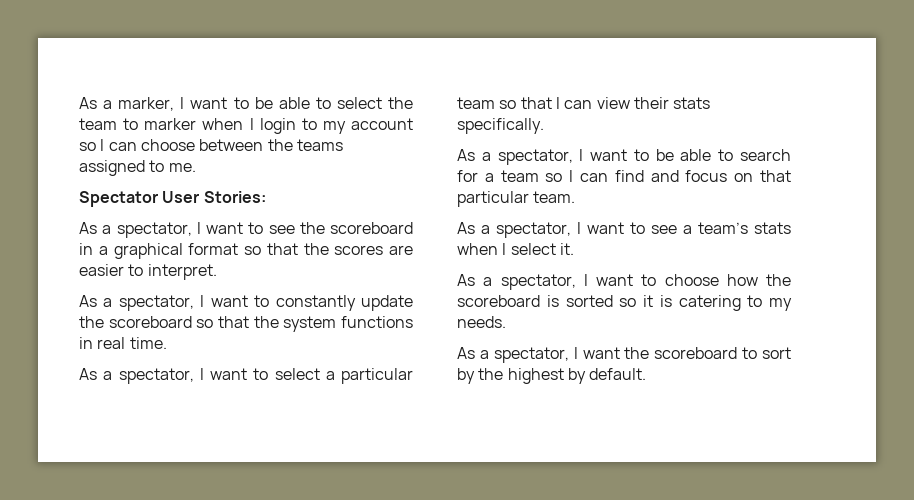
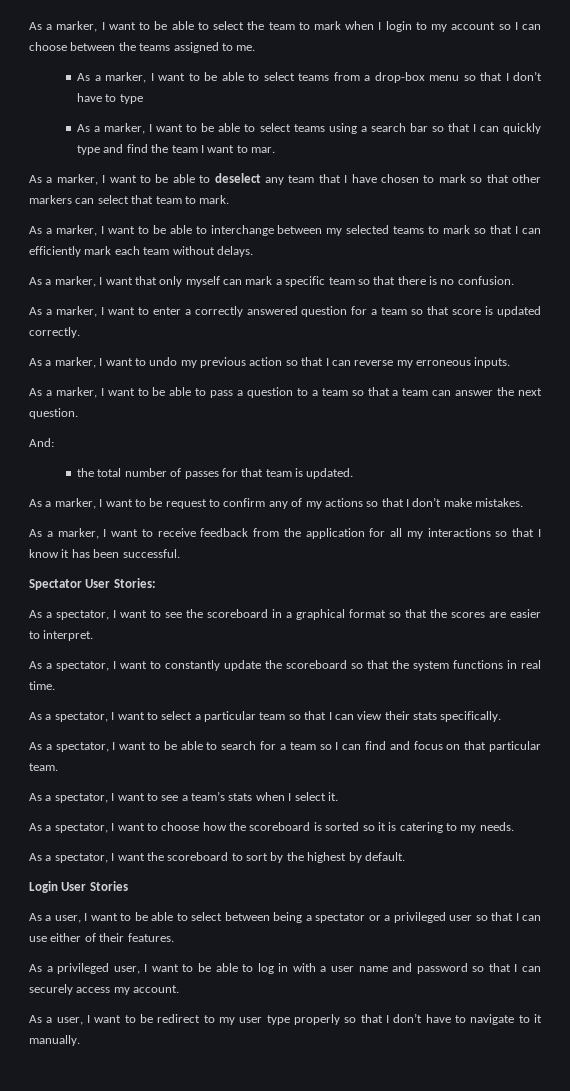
- As a marker, I want to be able to select the team to marker when I login to my account so I can choose between the teams assigned to me.
+ As a marker, I want to be able to select the team to mark when I login to my account so I can choose between the teams assigned to me.
+ As a marker, I want to be able to select teams from a drop-box menu so that I don’t have to type
+ As a marker, I want to be able to select teams using a search bar so that I can quickly type and find the team I want to mar.
+ As a marker, I want to be able to deselect any team that I have chosen to mark so that other markers can select that team to mark.
+ As a marker, I want to be able to interchange between my selected teams to mark so that I can efficiently mark each team without delays.
+ As a marker, I want that only myself can mark a specific team so that there is no confusion.
+ As a marker, I want to enter a correctly answered question for a team so that score is updated correctly.
+ As a marker, I want to undo my previous action so that I can reverse my erroneous inputs.
+ As a marker, I want to be able to pass a question to a team so that a team can answer the next question.
+ And:
+ the total number of passes for that team is updated.
+ As a marker, I want to be request to confirm any of my actions so that I don’t make mistakes.
+ As a marker, I want to receive feedback from the application for all my interactions so that I know it has been successful.
+ Login User Stories
+ As a user, I want to be able to select between being a spectator or a privileged user so that I can use either of their features.
+ As a privileged user, I want to be able to log in with a user name and password so that I can securely access my account.
+ As a user, I want to be redirect to my user type properly so that I don’t have to navigate to it manually.

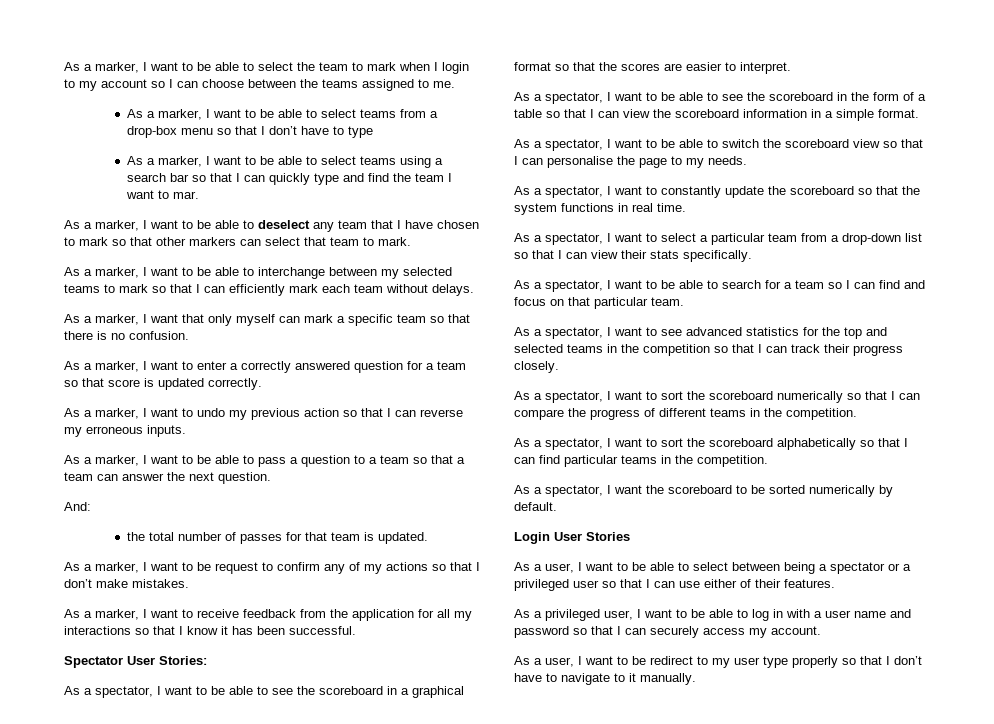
- As a spectator, I want to see the scoreboard in a graphical format so that the scores are easier to interpret.
+ As a spectator, I want to be able to see the scoreboard in a graphical format so that the scores are easier to interpret.
+ As a spectator, I want to be able to see the scoreboard in the form of a table so that I can view the scoreboard information in a simple format.
+ As a spectator, I want to be able to switch the scoreboard view so that I can personalise the page to my needs.
- As a spectator, I want to select a particular team so that I can view their stats specifically.
+ As a spectator, I want to select a particular team from a drop-down list so that I can view their stats specifically.
- As a spectator, I want to see a team’s stats when I select it.
- As a spectator, I want to choose how the scoreboard is sorted so it is catering to my needs.
+ As a spectator, I want to see advanced statistics for the top and selected teams in the competition so that I can track their progress closely.
+ As a spectator, I want to sort the scoreboard numerically so that I can compare the progress of different teams in the competition.
+ As a spectator, I want to sort the scoreboard alphabetically so that I can find particular teams in the competition.
- As a spectator, I want the scoreboard to sort by the highest by default.
+ As a spectator, I want the scoreboard to be sorted numerically by default.

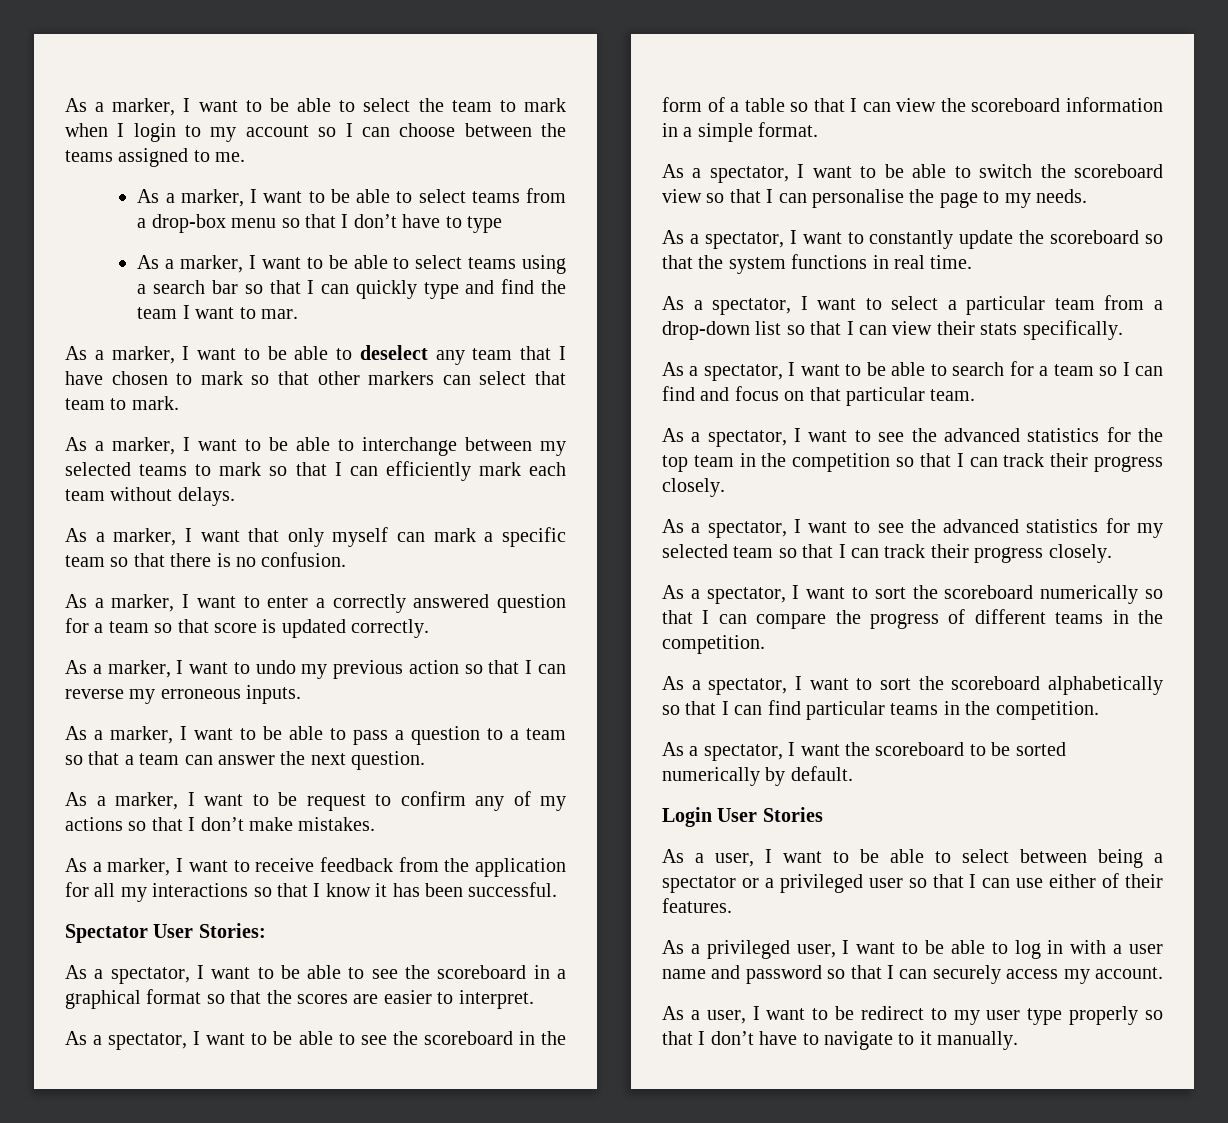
- And:
- the total number of passes for that team is updated.
- As a spectator, I want to see advanced statistics for the top and selected teams in the competition so that I can track their progress closely.
+ As a spectator, I want to see the advanced statistics for the top team in the competition so that I can track their progress closely.
+ As a spectator, I want to see the advanced statistics for my selected team so that I can track their progress closely.

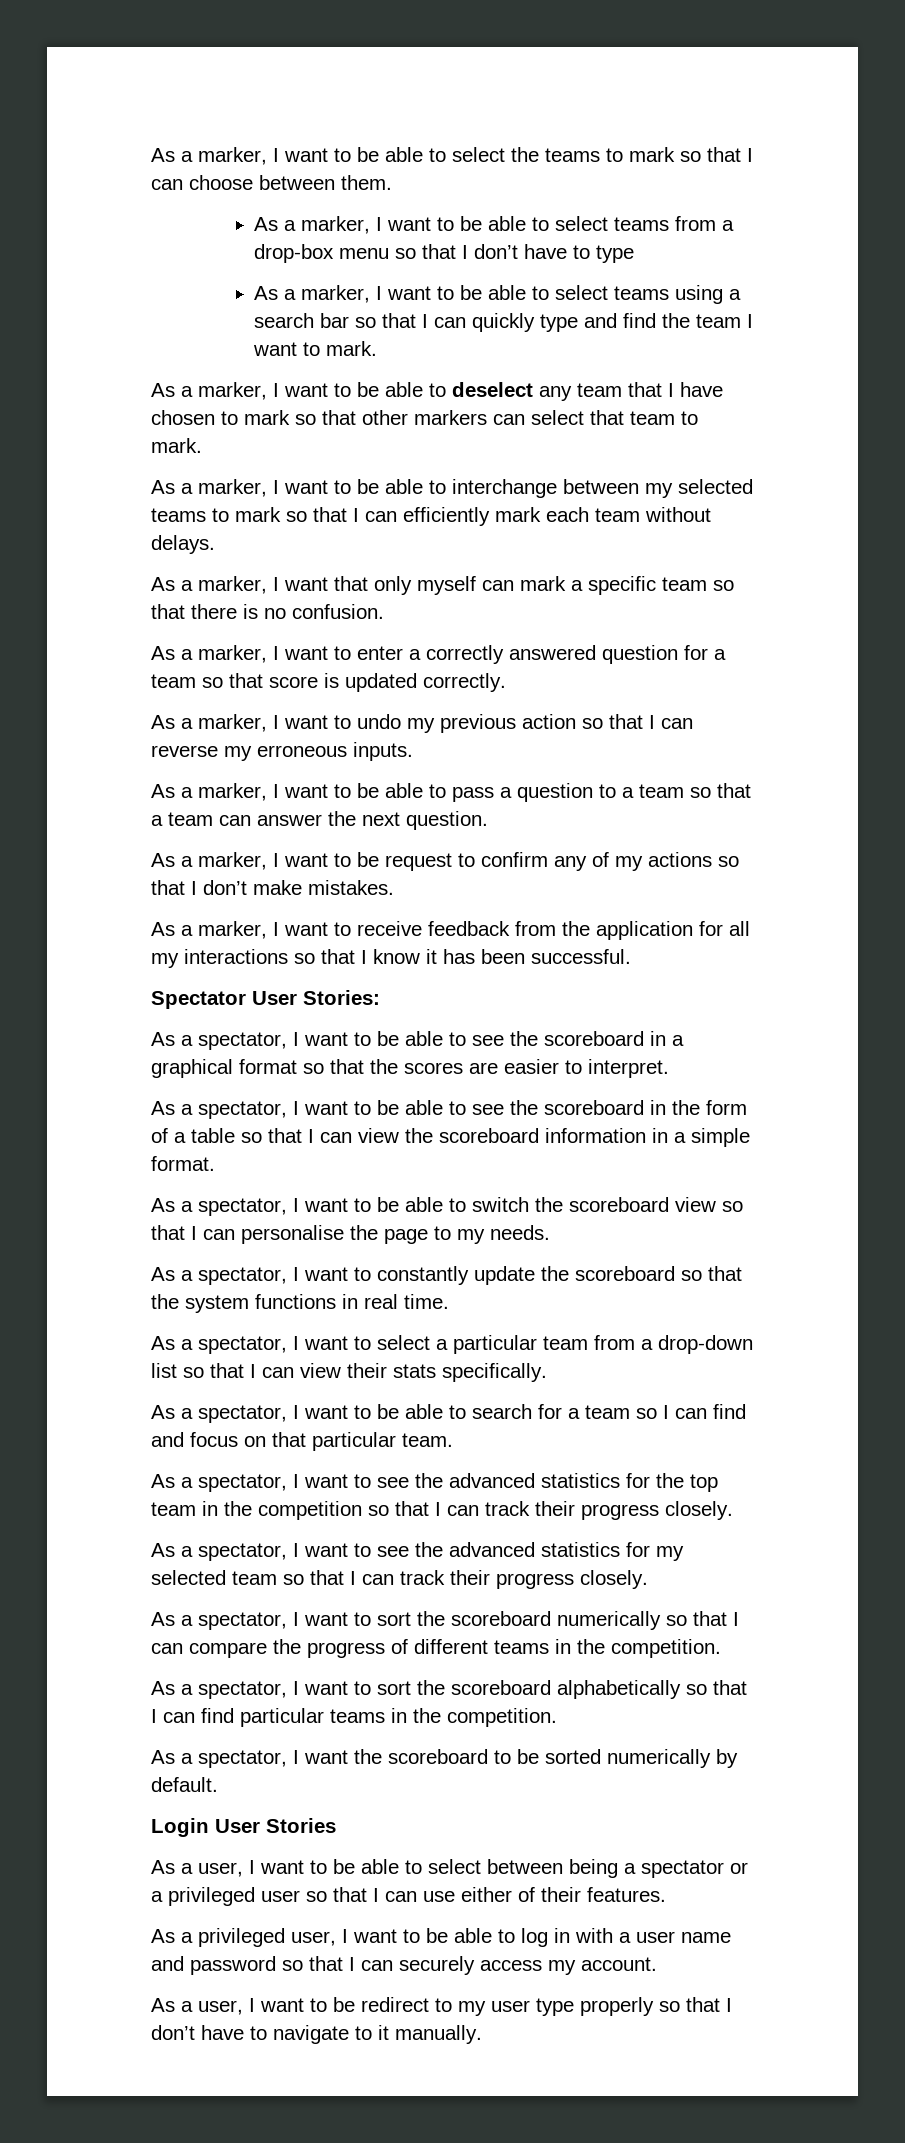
- As a marker, I want to be able to select the team to mark when I login to my account so I can choose between the teams assigned to me.
+ As a marker, I want to be able to select the teams to mark so that I can choose between them.
- As a marker, I want to be able to select teams using a search bar so that I can quickly type and find the team I want to mar.
+ As a marker, I want to be able to select teams using a search bar so that I can quickly type and find the team I want to mark.

